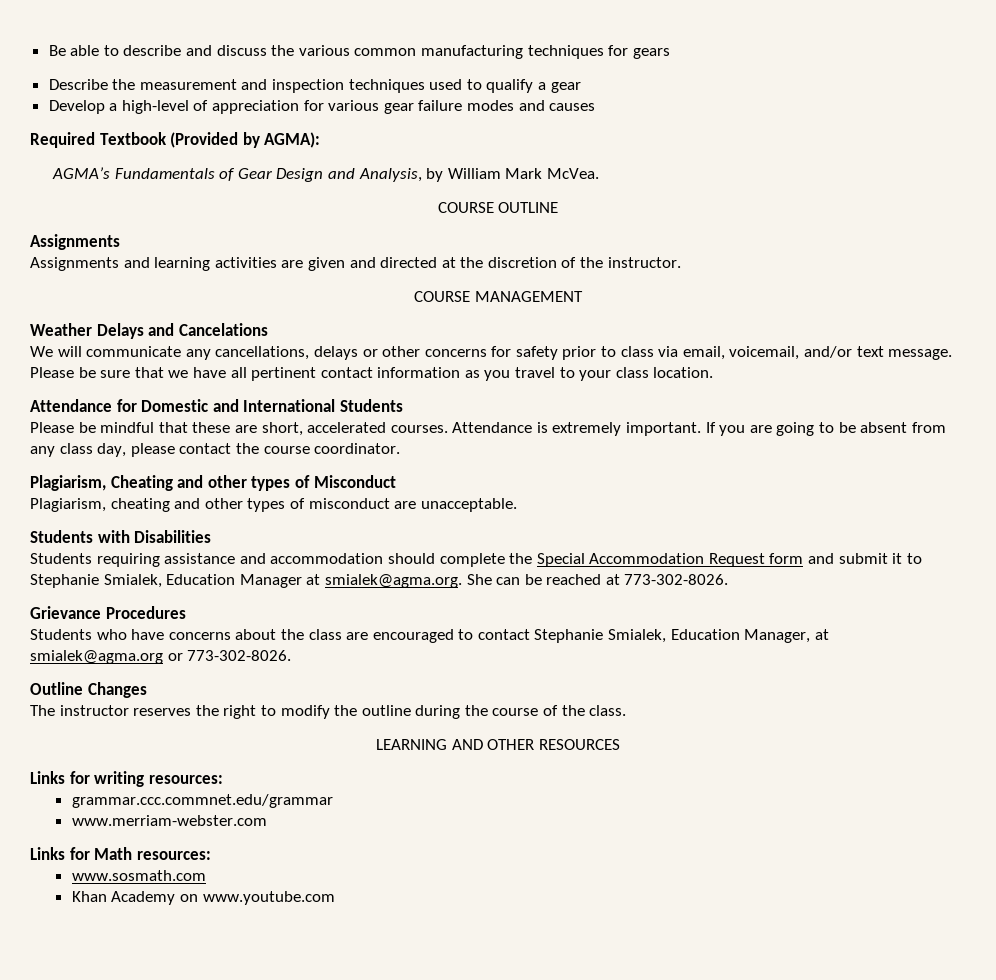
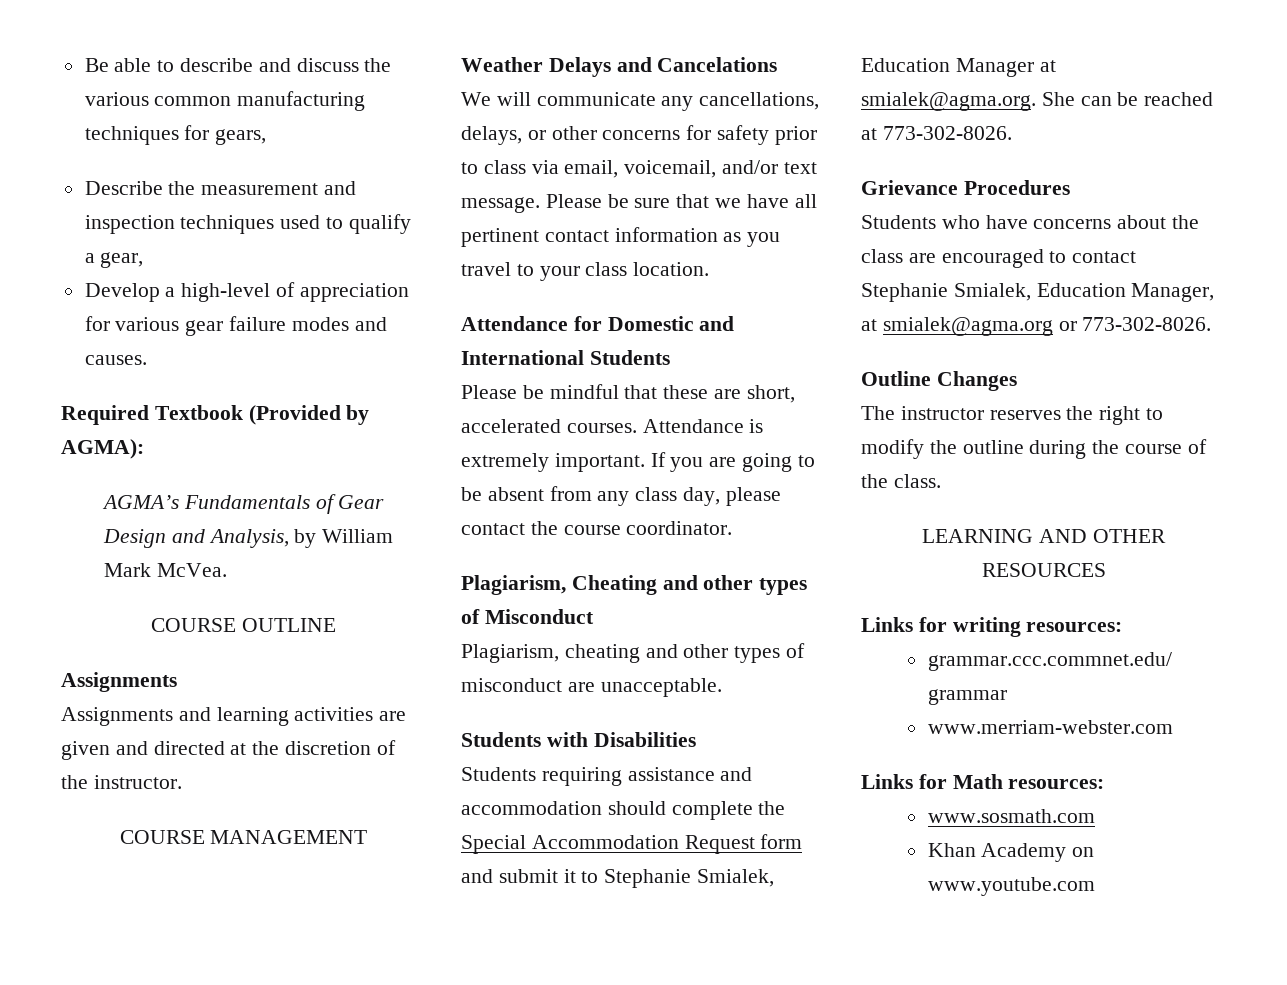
- Be able to describe and discuss the various common manufacturing techniques for gears
+ Be able to describe and discuss the various common manufacturing techniques for gears,
- Describe the measurement and inspection techniques used to qualify a gear
+ Describe the measurement and inspection techniques used to qualify a gear,
- Develop a high-level of appreciation for various gear failure modes and causes
+ Develop a high-level of appreciation for various gear failure modes and causes.
- We will communicate any cancellations, delays or other concerns for safety prior to class via email, voicemail, and/or text message.
+ We will communicate any cancellations, delays, or other concerns for safety prior to class via email, voicemail, and/or text message.

